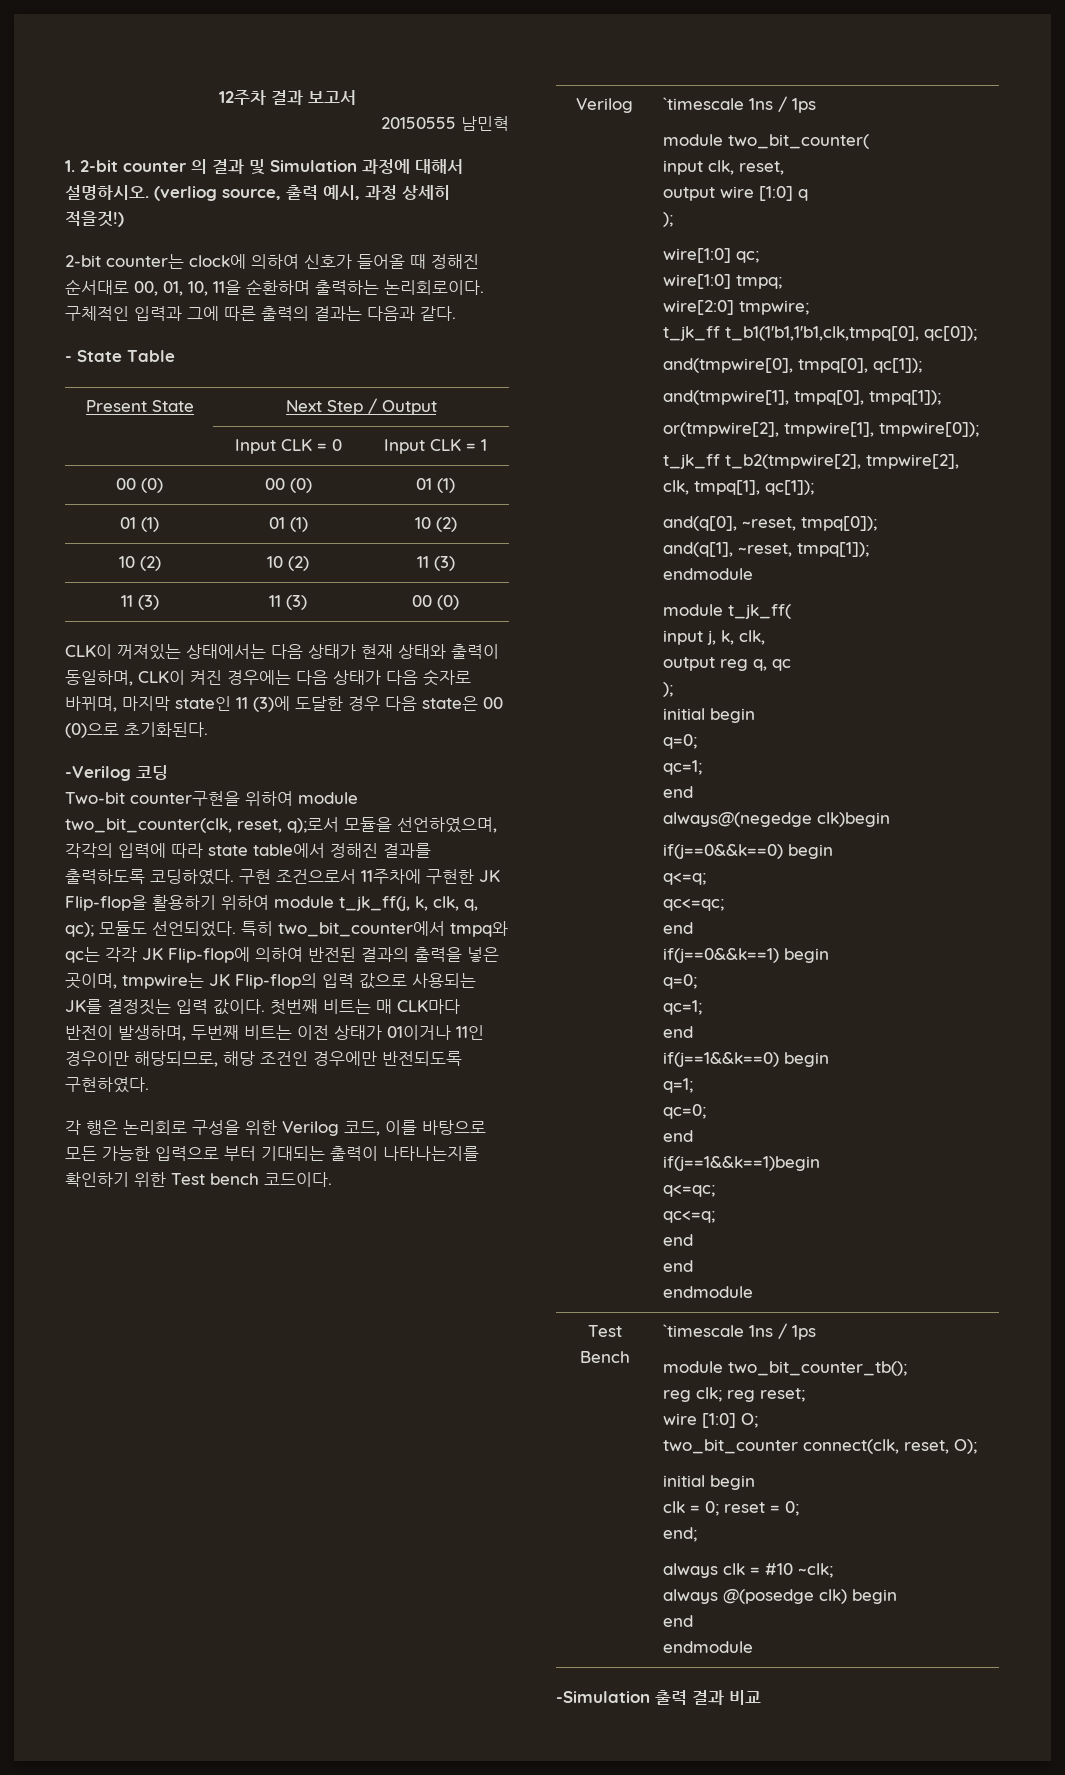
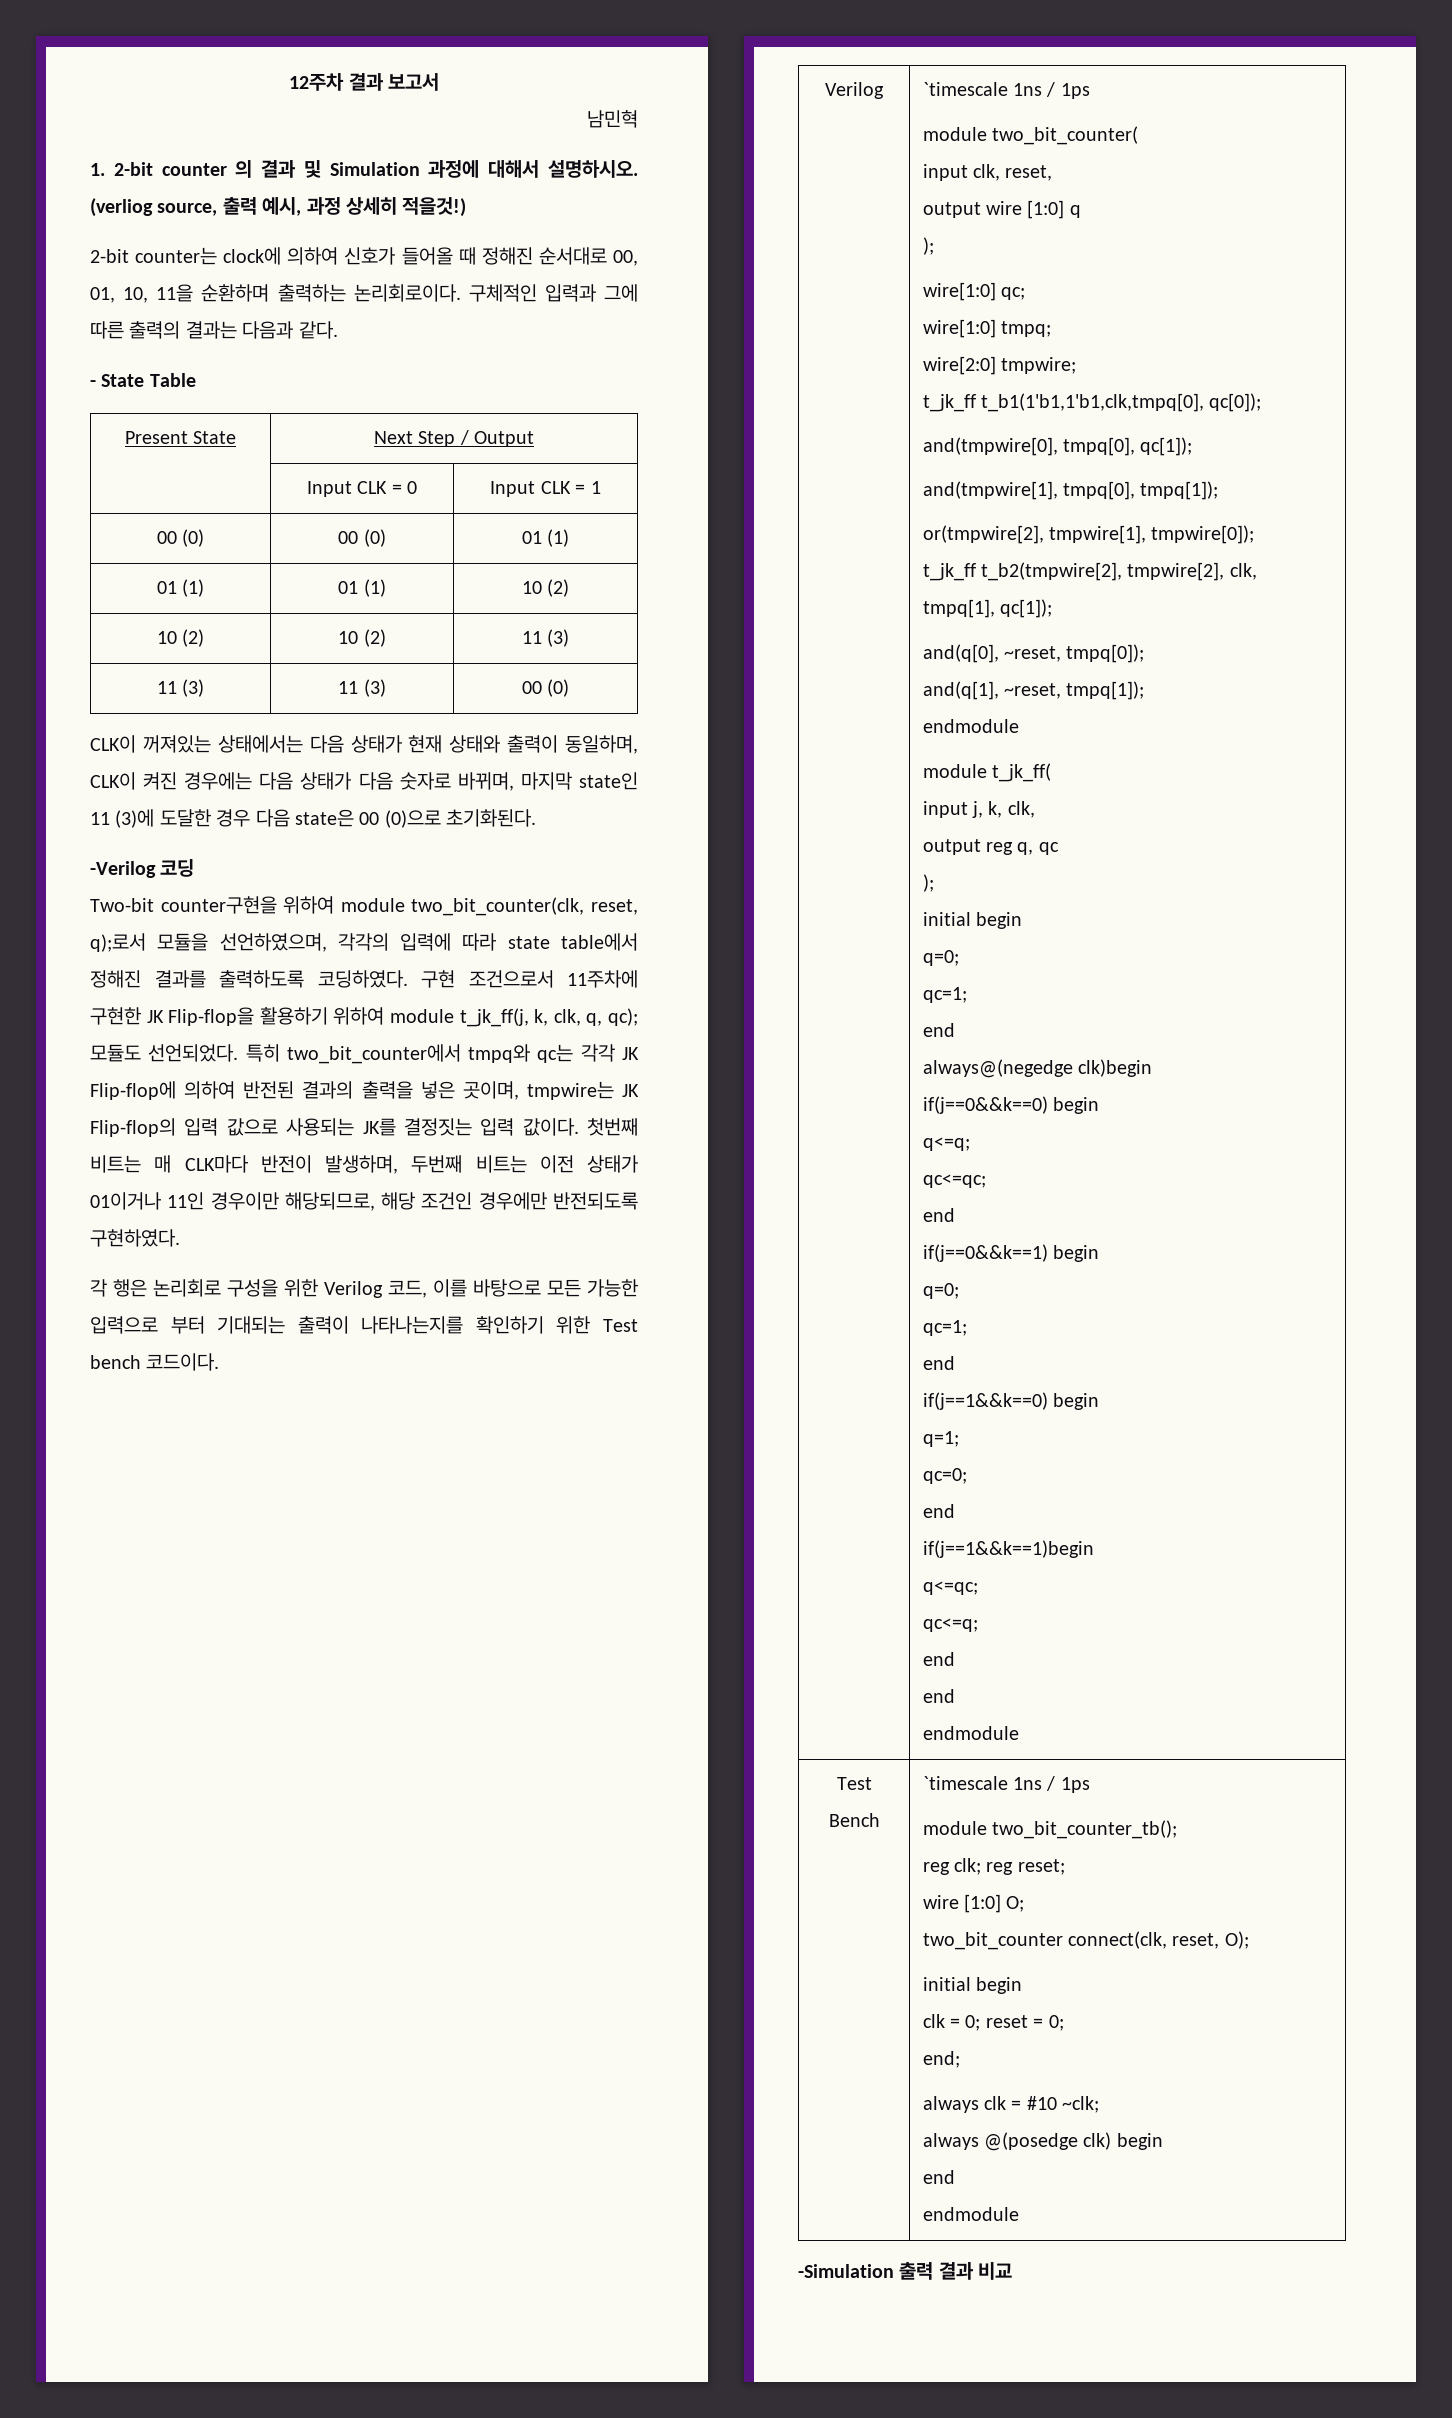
- 20150555 남민혁
+ 남민혁

